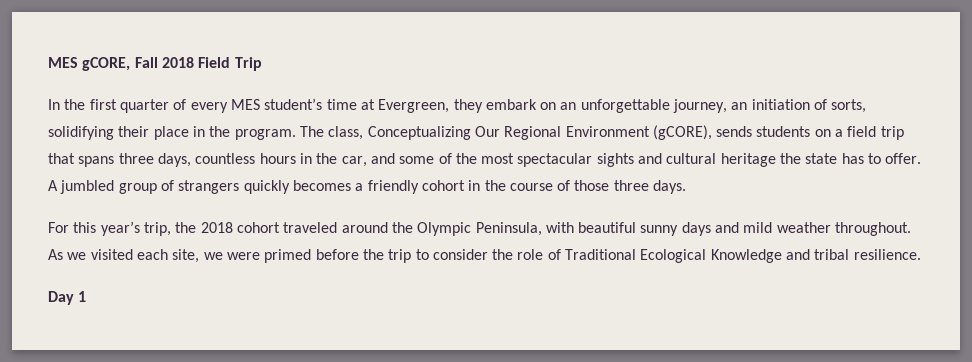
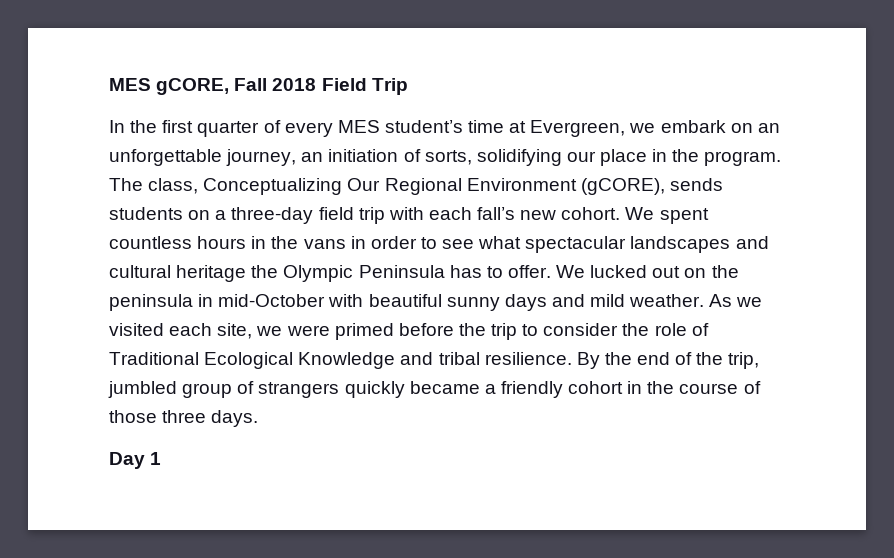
- In the first quarter of every MES student’s time at Evergreen, they embark on an unforgettable journey, an initiation of sorts, solidifying their place in the program.
+ In the first quarter of every MES student’s time at Evergreen, we embark on an unforgettable journey, an initiation of sorts, solidifying our place in the program.
- The class, Conceptualizing Our Regional Environment (gCORE), sends students on a field trip that spans three days, countless hours in the car, and some of the most spectacular sights and cultural heritage the state has to offer.
+ The class, Conceptualizing Our Regional Environment (gCORE), sends students on a three-day field trip with each fall’s new cohort. We spent countless hours in the vans in order to see what spectacular landscapes and cultural heritage the Olympic Peninsula has to offer.
- A jumbled group of strangers quickly becomes a friendly cohort in the course of those three days.
- For this year’s trip, the 2018 cohort traveled around the Olympic Peninsula, with beautiful sunny days and mild weather throughout.
+ We lucked out on the peninsula in mid-October with beautiful sunny days and mild weather.
+ By the end of the trip, jumbled group of strangers quickly became a friendly cohort in the course of those three days.

